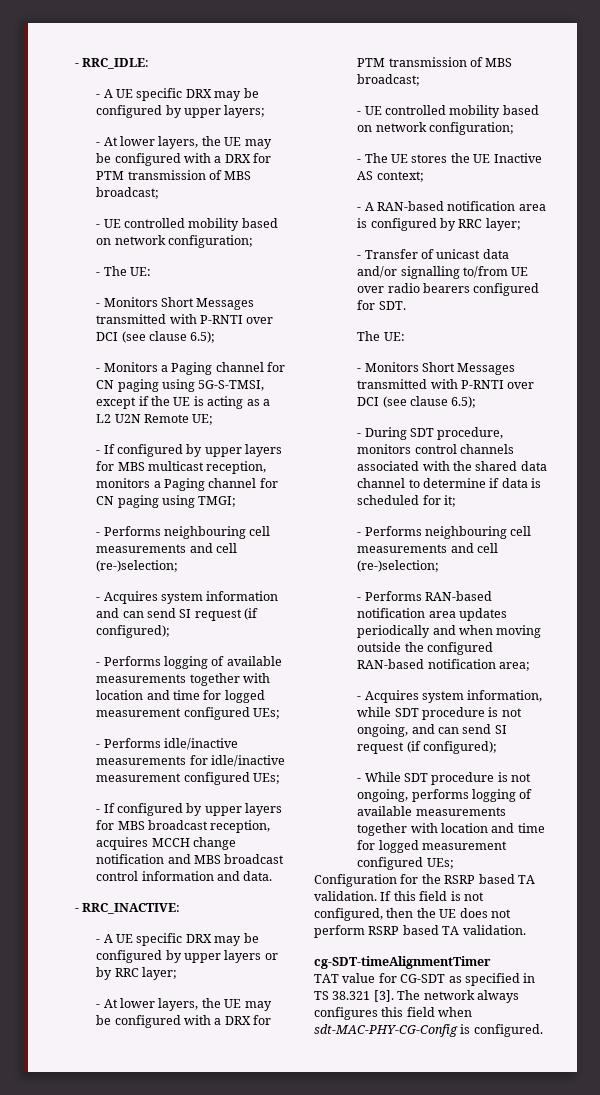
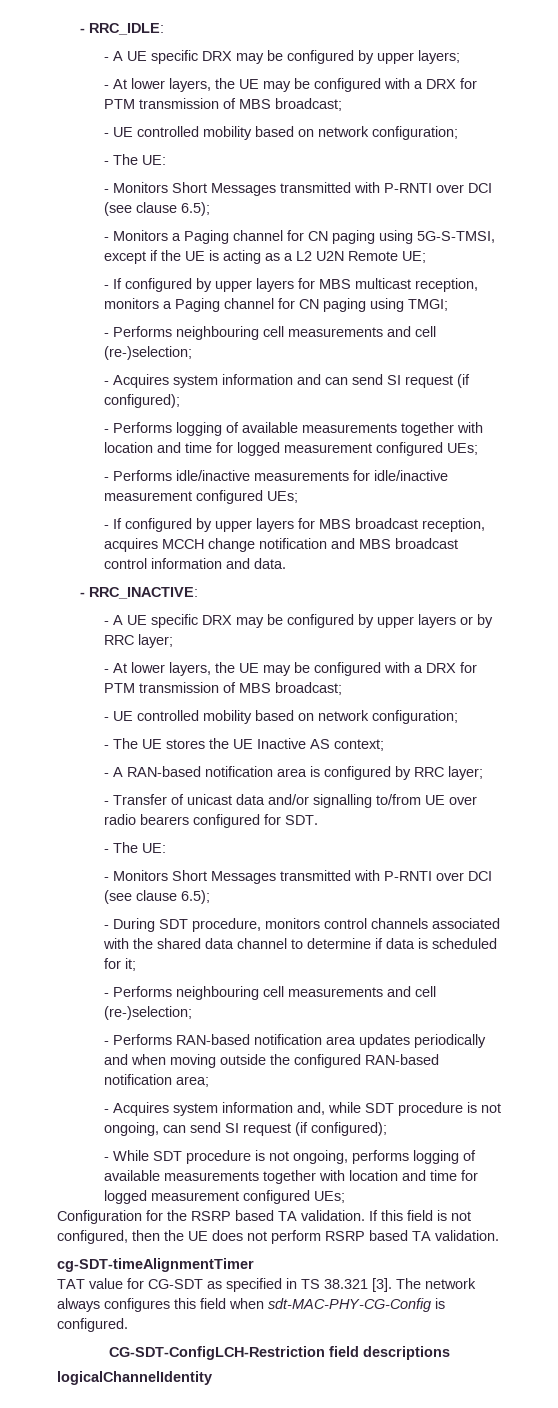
  - Transfer of unicast data and/or signalling to/from UE over radio bearers configured for SDT.
- The UE:
+ - The UE:
- - Acquires system information, while SDT procedure is not ongoing, and can send SI request (if configured);
+ - Acquires system information and, while SDT procedure is not ongoing, can send SI request (if configured);
+ CG-SDT-ConfigLCH-Restriction field descriptions
+ logicalChannelIdentity

